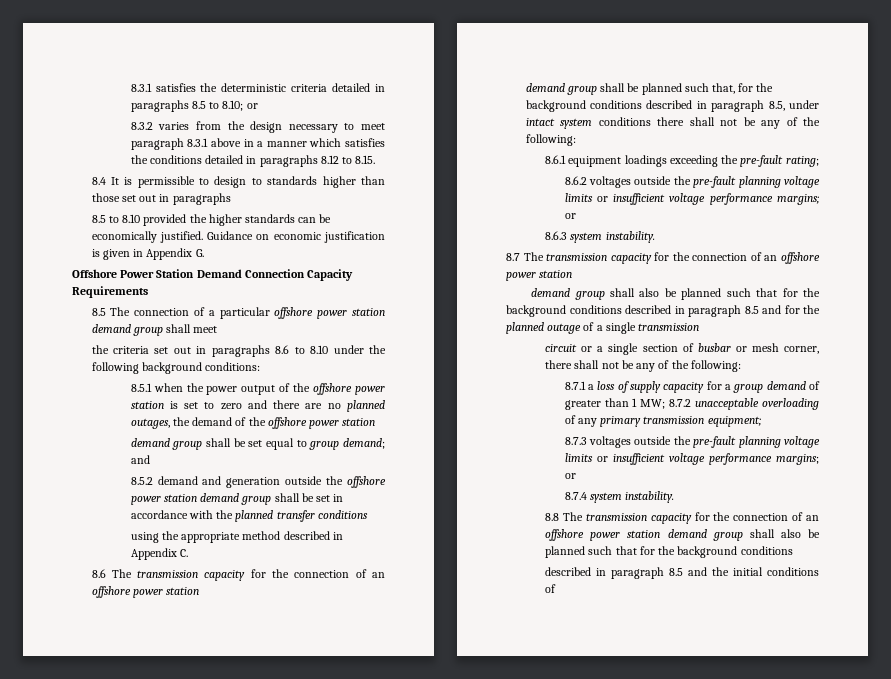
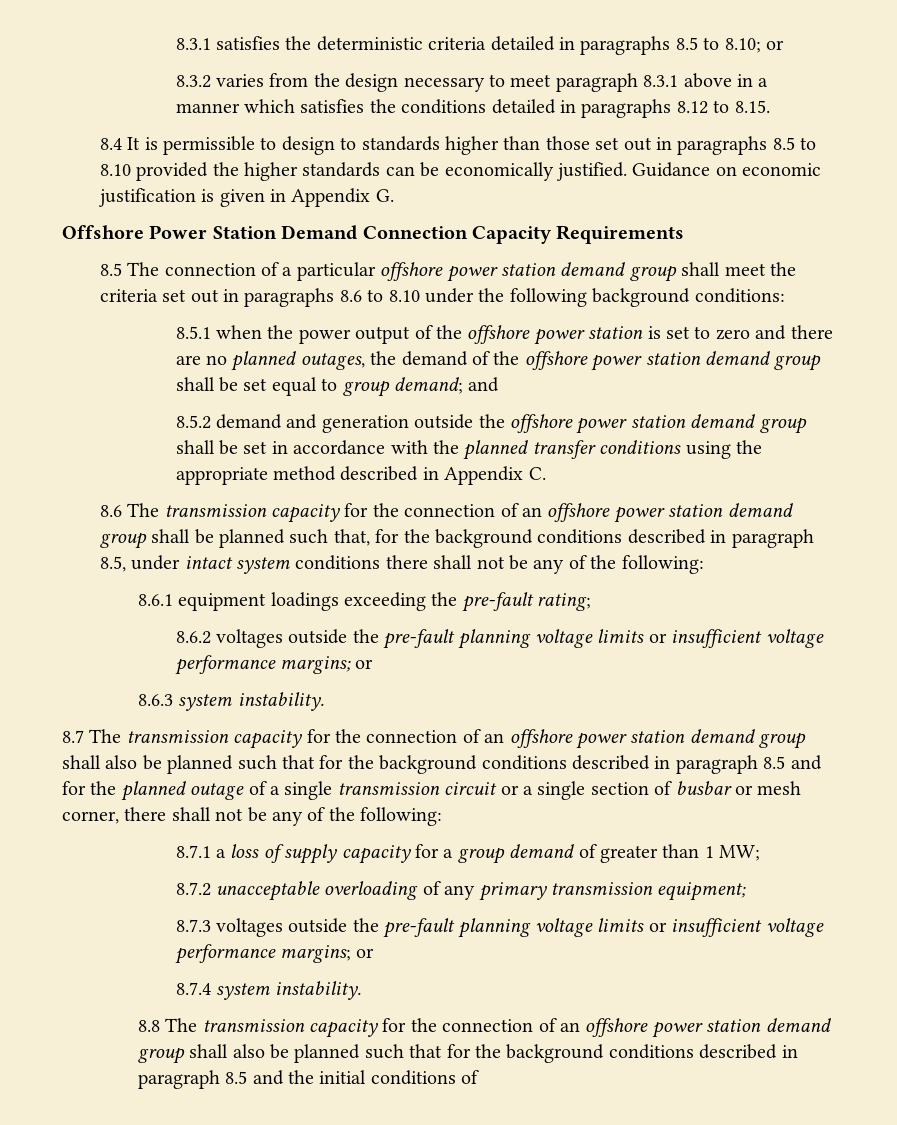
- 8.4 It is permissible to design to standards higher than those set out in paragraphs
- 8.5 to 8.10 provided the higher standards can be economically justified.
+ 8.4 It is permissible to design to standards higher than those set out in paragraphs 8.5 to 8.10 provided the higher standards can be economically justified.
- 8.5 The connection of a particular offshore power station demand group shall meet
- the criteria set out in paragraphs 8.6 to 8.10 under the following background conditions:
+ 8.5 The connection of a particular offshore power station demand group shall meet the criteria set out in paragraphs 8.6 to 8.10 under the following background conditions:
- 8.5.1 when the power output of the offshore power station is set to zero and there are no planned outages, the demand of the offshore power station
- demand group shall be set equal to group demand; and
+ 8.5.1 when the power output of the offshore power station is set to zero and there are no planned outages, the demand of the offshore power station demand group shall be set equal to group demand; and
- 8.5.2 demand and generation outside the offshore power station demand group shall be set in accordance with the planned transfer conditions
- using the appropriate method described in Appendix C.
+ 8.5.2 demand and generation outside the offshore power station demand group shall be set in accordance with the planned transfer conditions using the appropriate method described in Appendix C.
- 8.6 The transmission capacity for the connection of an offshore power station
- demand group shall be planned such that, for the background conditions described in paragraph 8.5, under intact system conditions there shall not be any of the following:
+ 8.6 The transmission capacity for the connection of an offshore power station demand group shall be planned such that, for the background conditions described in paragraph 8.5, under intact system conditions there shall not be any of the following:
- 8.7 The transmission capacity for the connection of an offshore power station
- demand group shall also be planned such that for the background conditions described in paragraph 8.5 and for the planned outage of a single transmission
- circuit or a single section of busbar or mesh corner, there shall not be any of the following:
+ 8.7 The transmission capacity for the connection of an offshore power station demand group shall also be planned such that for the background conditions described in paragraph 8.5 and for the planned outage of a single transmission circuit or a single section of busbar or mesh corner, there shall not be any of the following:
- 8.7.1 a loss of supply capacity for a group demand of greater than 1 MW; 8.7.2 unacceptable overloading of any primary transmission equipment;
+ 8.7.1 a loss of supply capacity for a group demand of greater than 1 MW;
+ 8.7.2 unacceptable overloading of any primary transmission equipment;
- 8.8 The transmission capacity for the connection of an offshore power station demand group shall also be planned such that for the background conditions
- described in paragraph 8.5 and the initial conditions of
+ 8.8 The transmission capacity for the connection of an offshore power station demand group shall also be planned such that for the background conditions described in paragraph 8.5 and the initial conditions of

